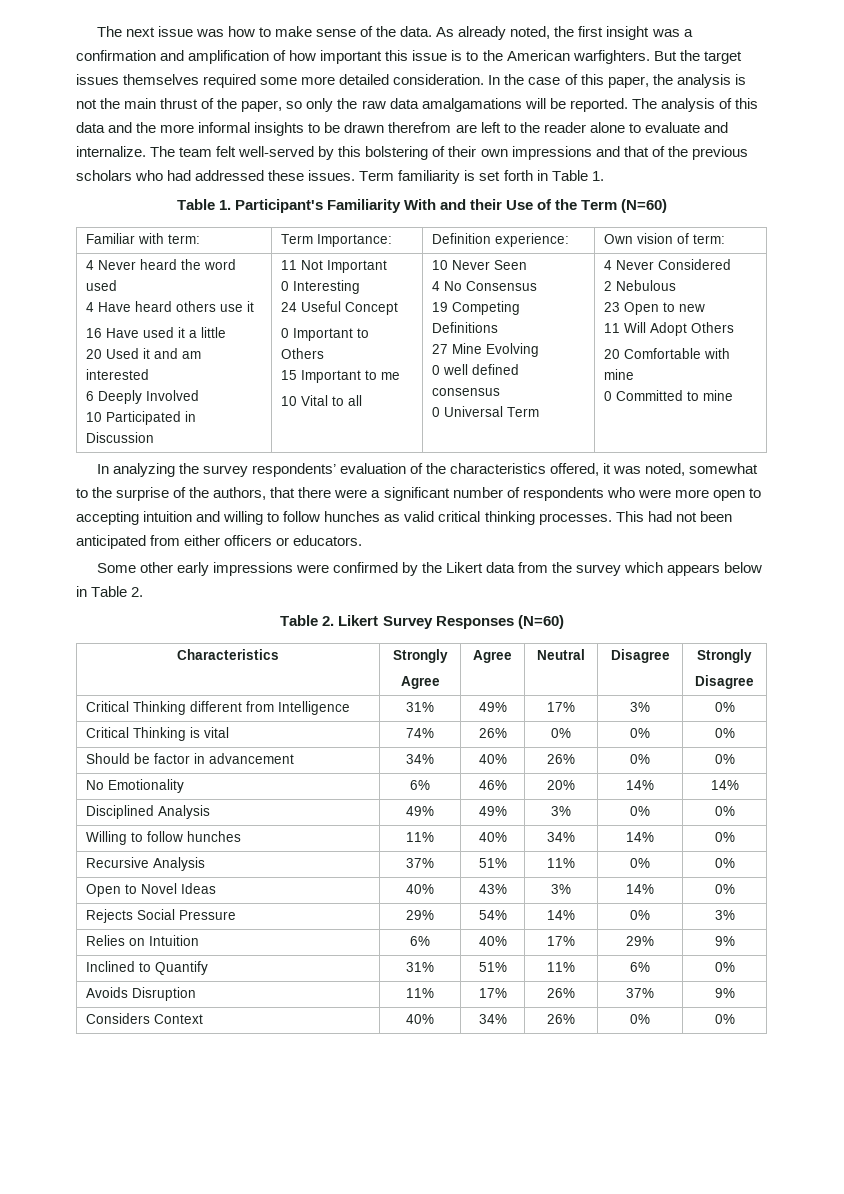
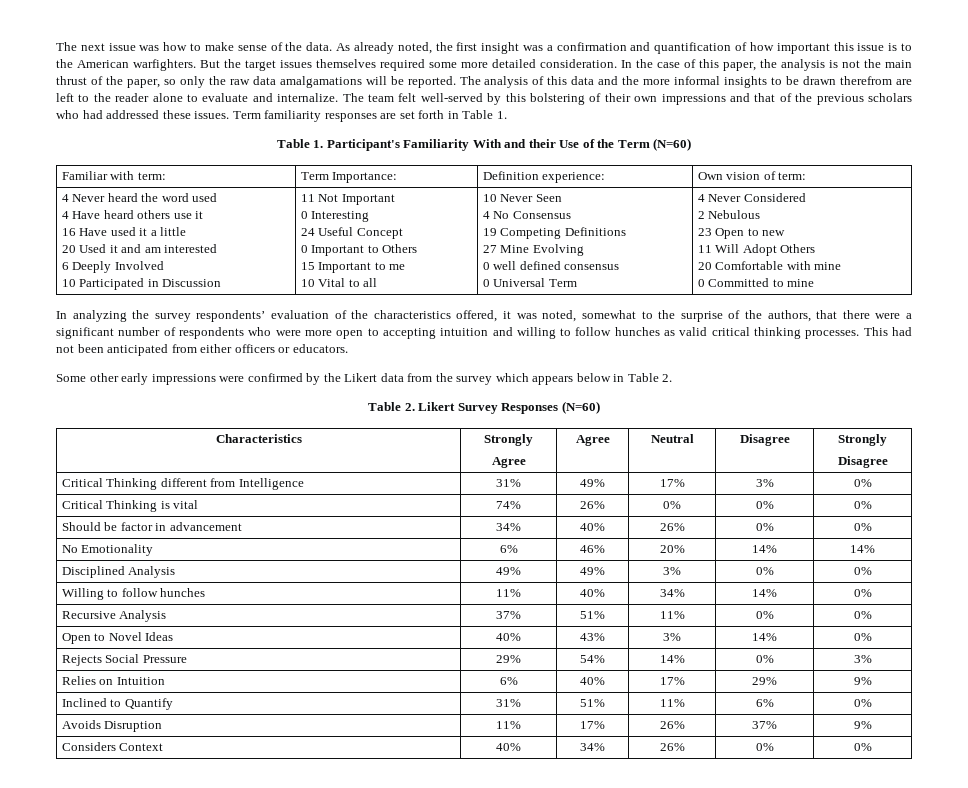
- As already noted, the first insight was a confirmation and amplification of how important this issue is to the American warfighters.
+ As already noted, the first insight was a confirmation and quantification of how important this issue is to the American warfighters.
- Term familiarity is set forth in Table 1.
+ Term familiarity responses are set forth in Table 1.

